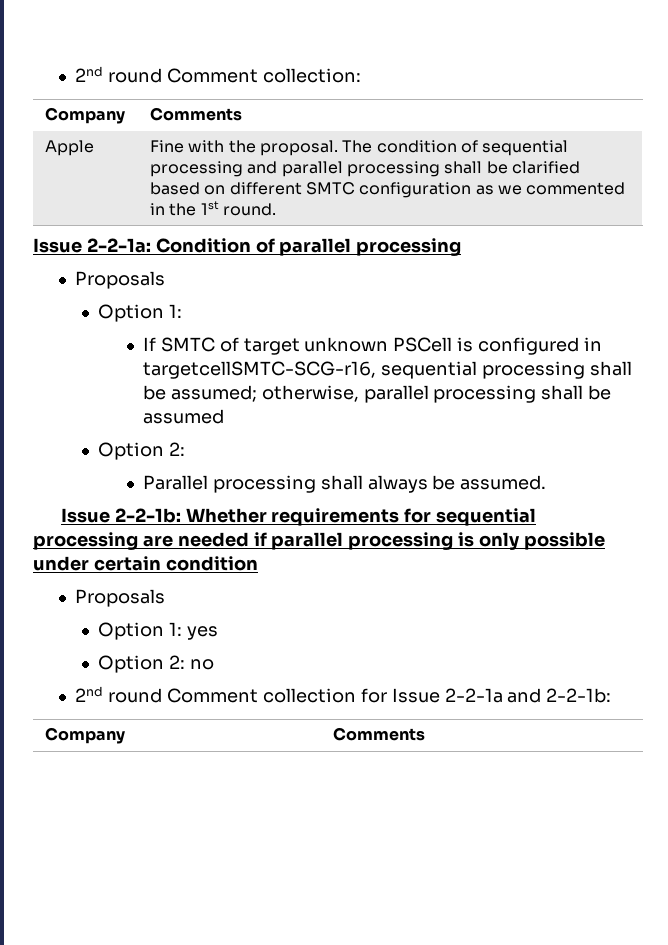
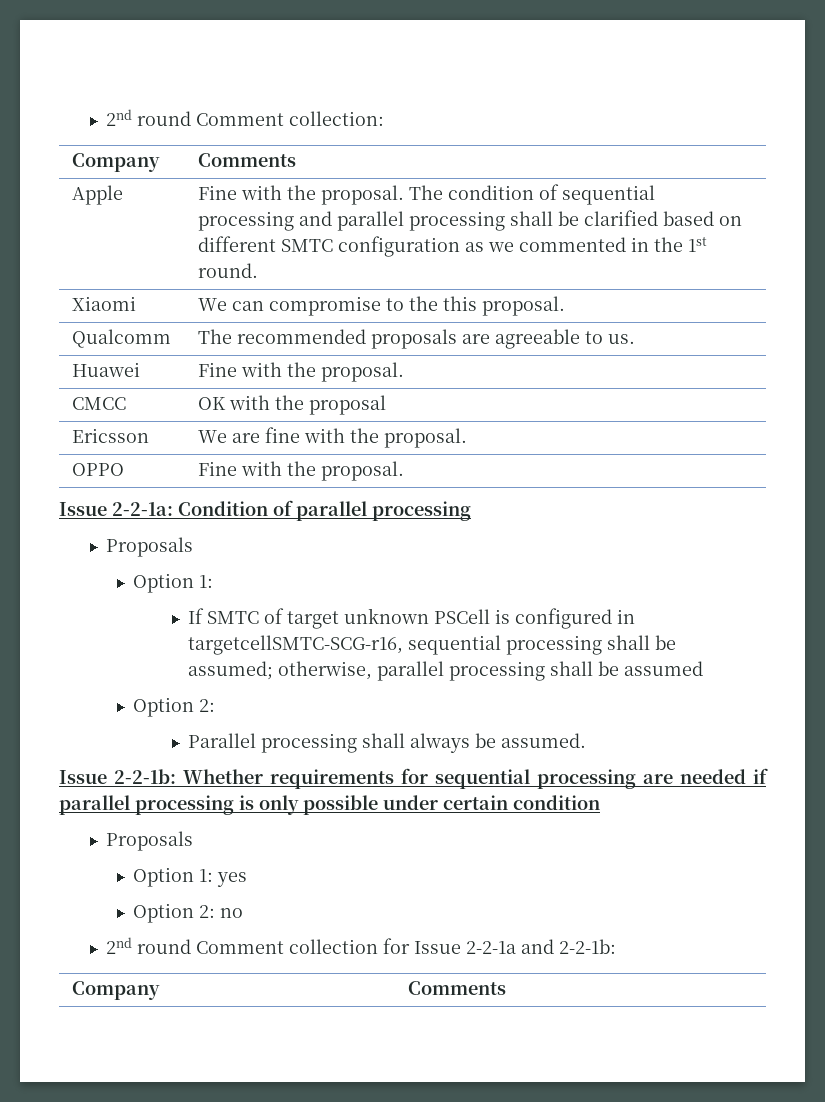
+ Xiaomi | We can compromise to the this proposal.
+ Qualcomm | The recommended proposals are agreeable to us.
+ Huawei | Fine with the proposal.
+ CMCC | OK with the proposal
+ Ericsson | We are fine with the proposal.
+ OPPO | Fine with the proposal.

